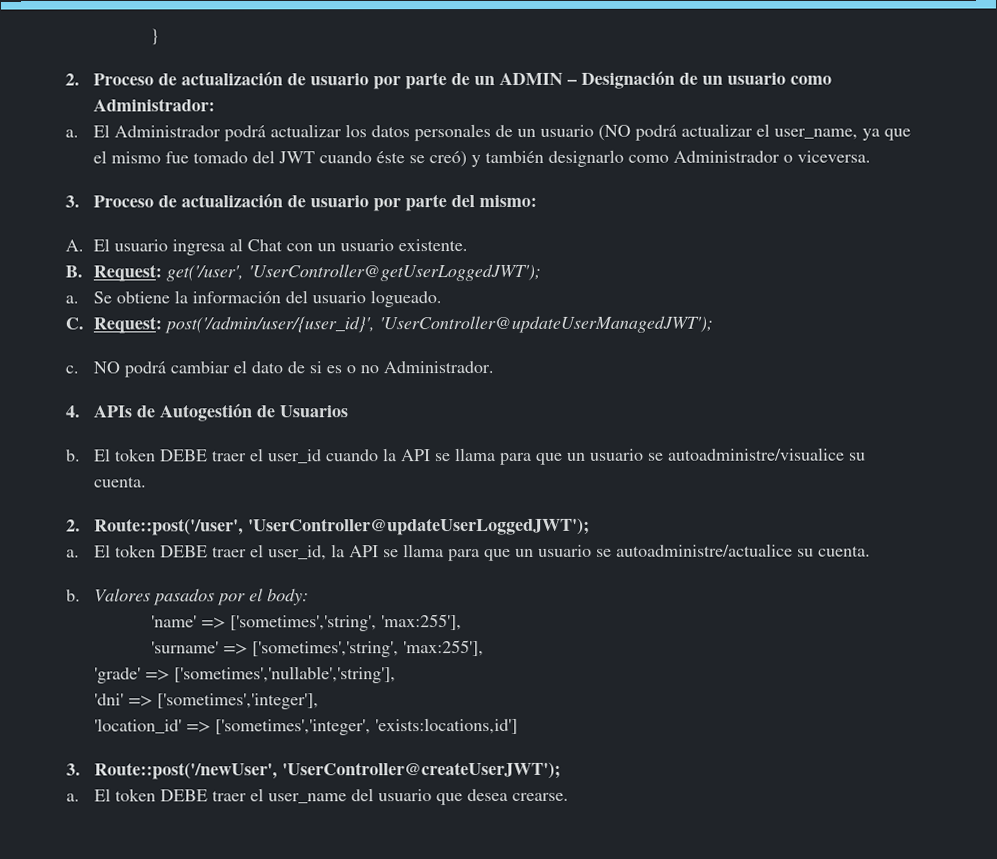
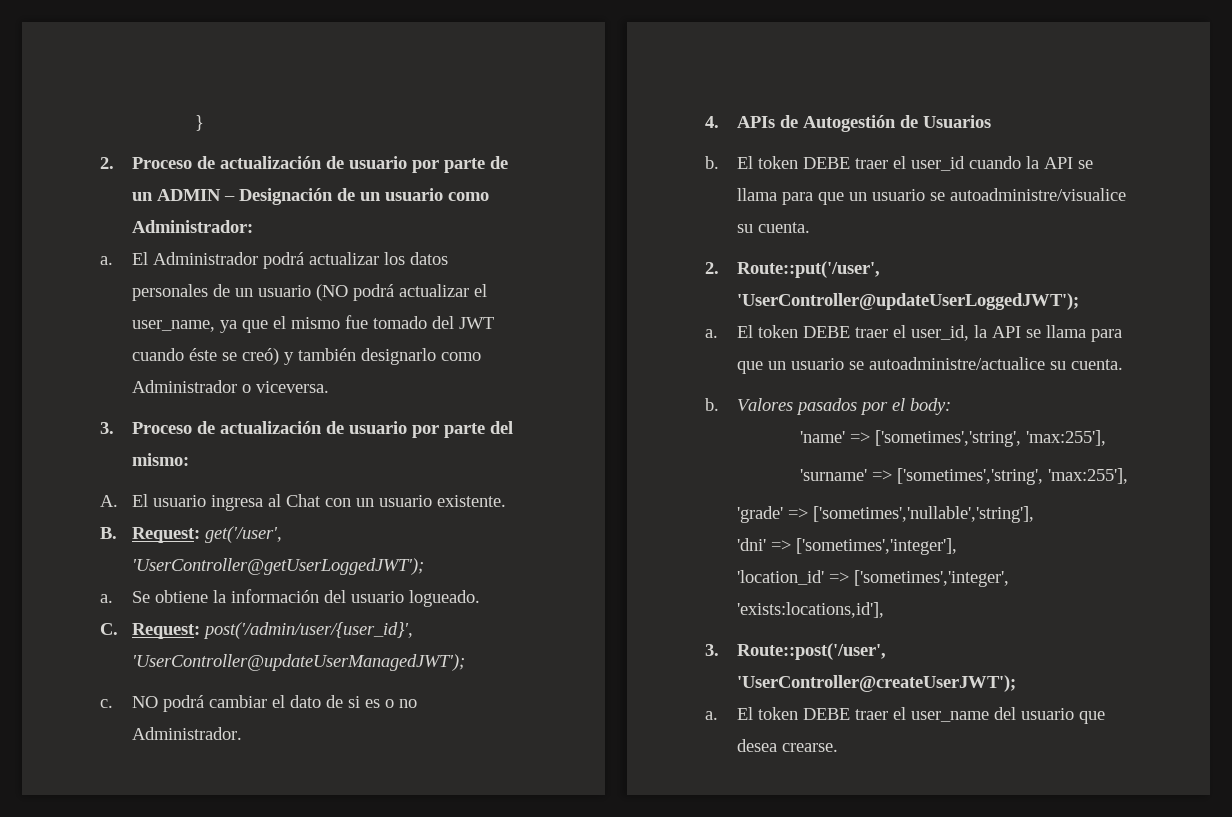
- 2. Route::post('/user', 'UserController@updateUserLoggedJWT');
+ 2. Route::put('/user', 'UserController@updateUserLoggedJWT');
- 'location_id' => ['sometimes','integer', 'exists:locations,id']
- 3. Route::post('/newUser', 'UserController@createUserJWT');
+ 'location_id' => ['sometimes','integer', 'exists:locations,id'],
+ 3. Route::post('/user', 'UserController@createUserJWT');

